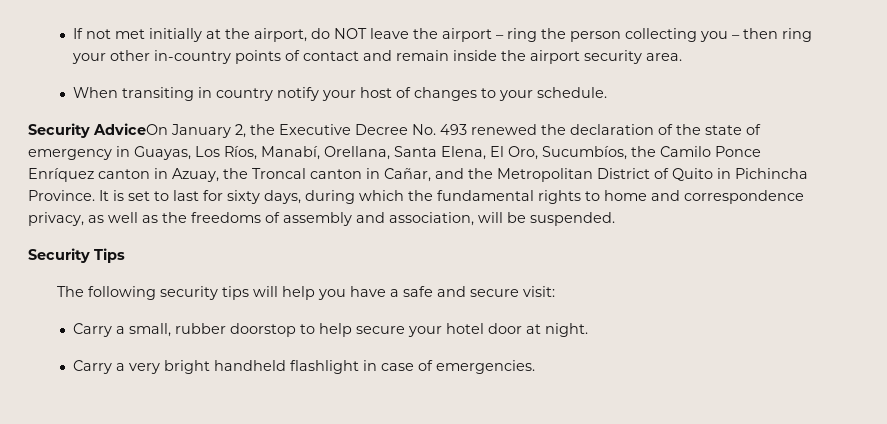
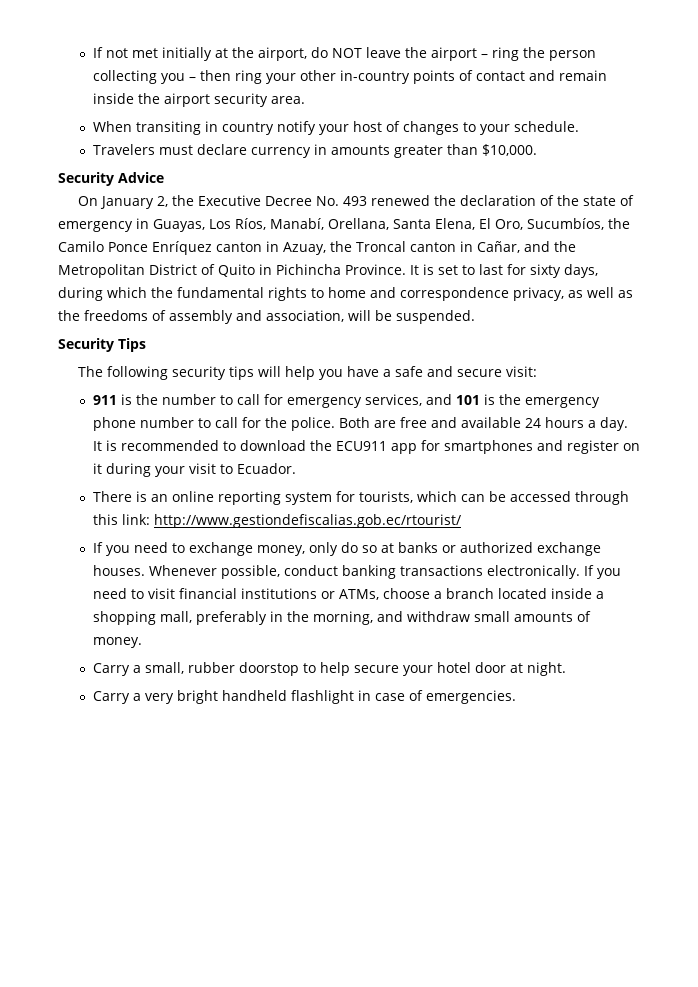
- Security AdviceOn January 2, the Executive Decree No. 493 renewed the declaration of the state of emergency in Guayas, Los Ríos, Manabí, Orellana, Santa Elena, El Oro, Sucumbíos, the Camilo Ponce Enríquez canton in Azuay, the Troncal canton in Cañar, and the Metropolitan District of Quito in Pichincha Province.
+ Travelers must declare currency in amounts greater than $10,000.
+ Security Advice
+ On January 2, the Executive Decree No. 493 renewed the declaration of the state of emergency in Guayas, Los Ríos, Manabí, Orellana, Santa Elena, El Oro, Sucumbíos, the Camilo Ponce Enríquez canton in Azuay, the Troncal canton in Cañar, and the Metropolitan District of Quito in Pichincha Province.
+ 911 is the number to call for emergency services, and 101 is the emergency phone number to call for the police. Both are free and available 24 hours a day. It is recommended to download the ECU911 app for smartphones and register on it during your visit to Ecuador.
+ There is an online reporting system for tourists, which can be accessed through this link: http://www.gestiondefiscalias.gob.ec/rtourist/
+ If you need to exchange money, only do so at banks or authorized exchange houses. Whenever possible, conduct banking transactions electronically. If you need to visit financial institutions or ATMs, choose a branch located inside a shopping mall, preferably in the morning, and withdraw small amounts of money.

